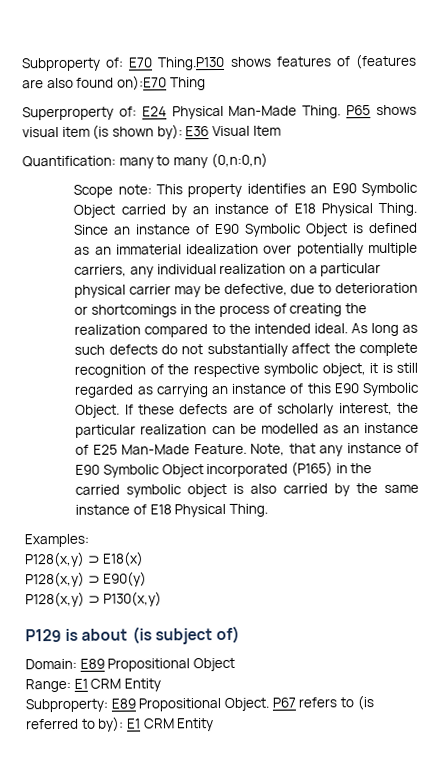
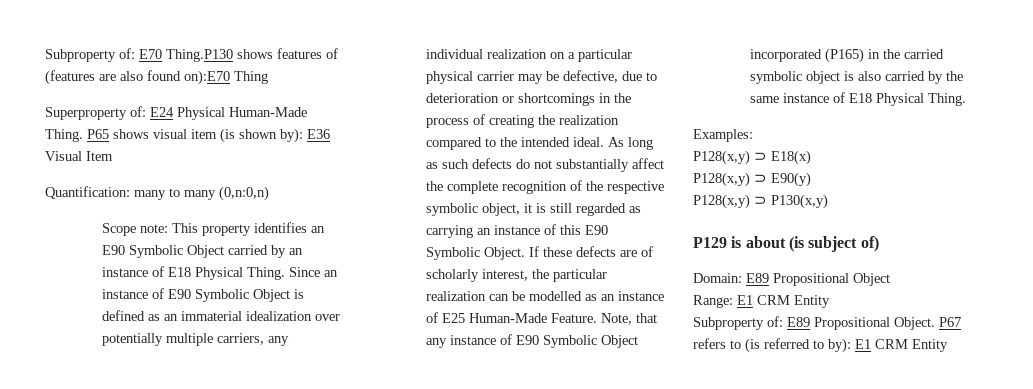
- Superproperty of: E24 Physical Man-Made Thing.
+ Superproperty of: E24 Physical Human-Made Thing.
- If these defects are of scholarly interest, the particular realization can be modelled as an instance of E25 Man-Made Feature.
+ If these defects are of scholarly interest, the particular realization can be modelled as an instance of E25 Human-Made Feature.
- Subproperty: E89 Propositional Object.
+ Subproperty of: E89 Propositional Object.

